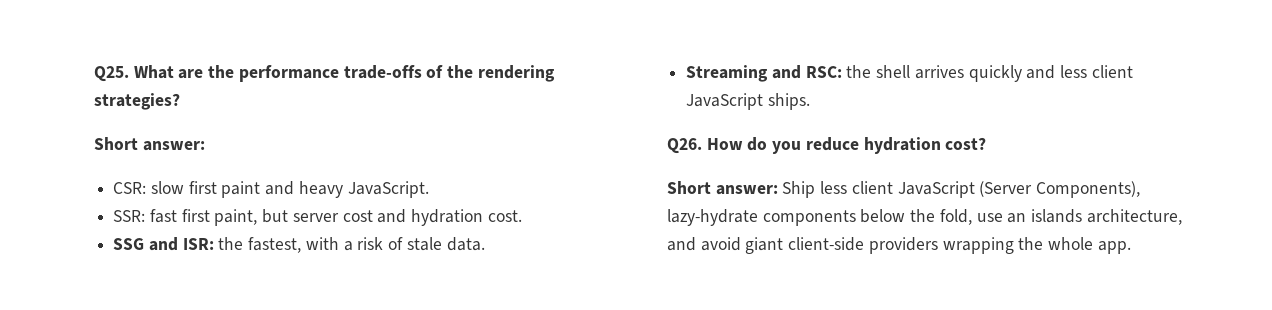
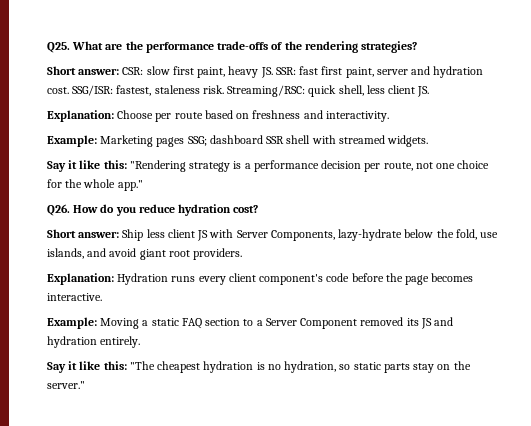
  Q25. What are the performance trade-offs of the rendering strategies?
- Short answer:
- CSR: slow first paint and heavy JavaScript.
- SSR: fast first paint, but server cost and hydration cost.
- SSG and ISR: the fastest, with a risk of stale data.
- Streaming and RSC: the shell arrives quickly and less client JavaScript ships.
+ Short answer: CSR: slow first paint, heavy JS. SSR: fast first paint, server and hydration cost. SSG/ISR: fastest, staleness risk. Streaming/RSC: quick shell, less client JS.
+ Explanation: Choose per route based on freshness and interactivity.
+ Example: Marketing pages SSG; dashboard SSR shell with streamed widgets.
+ Say it like this: "Rendering strategy is a performance decision per route, not one choice for the whole app."
- Short answer: Ship less client JavaScript (Server Components), lazy-hydrate components below the fold, use an islands architecture, and avoid giant client-side providers wrapping the whole app.
+ Short answer: Ship less client JS with Server Components, lazy-hydrate below the fold, use islands, and avoid giant root providers.
+ Explanation: Hydration runs every client component's code before the page becomes interactive.
+ Example: Moving a static FAQ section to a Server Component removed its JS and hydration entirely.
+ Say it like this: "The cheapest hydration is no hydration, so static parts stay on the server."

